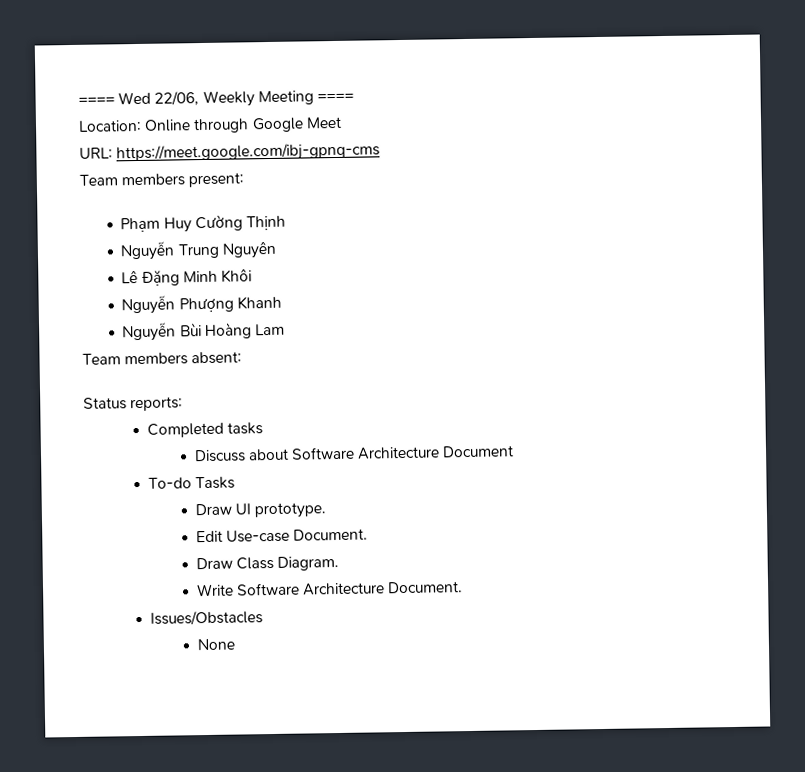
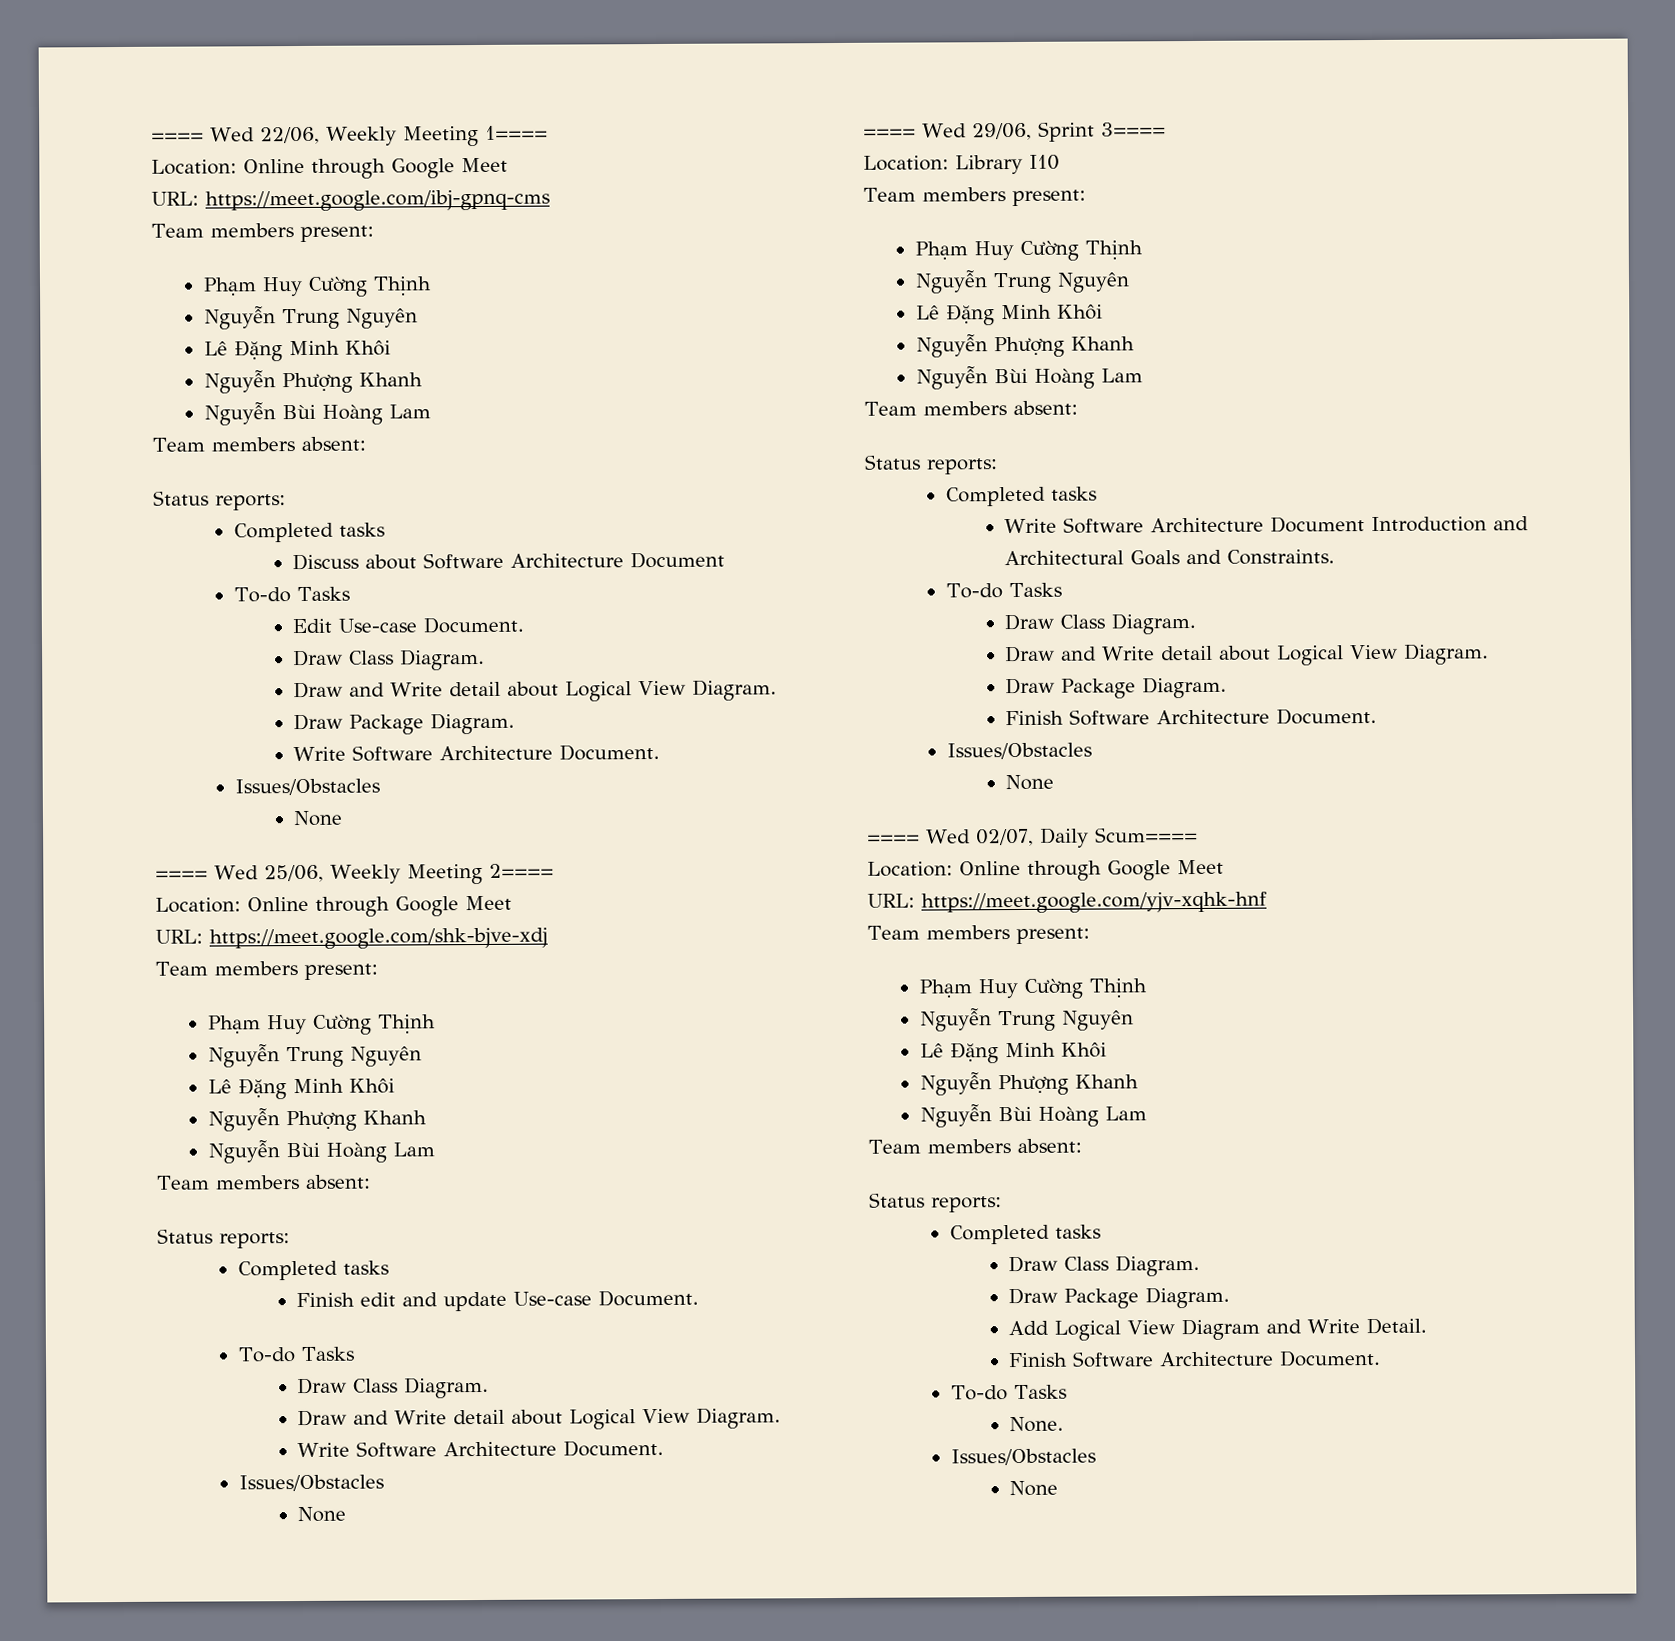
- ==== Wed 22/06, Weekly Meeting ====
+ ==== Wed 22/06, Weekly Meeting 1====
- Draw UI prototype.
  Edit Use-case Document.
  Draw Class Diagram.
+ Draw and Write detail about Logical View Diagram.
+ Draw Package Diagram.
  Write Software Architecture Document.
+ Issues/Obstacles
+ None
+ ==== Wed 25/06, Weekly Meeting 2====
+ Location: Online through Google Meet
+ URL: https://meet.google.com/shk-bjve-xdj
+ Team members present:
+ Phạm Huy Cường Thịnh
+ Nguyễn Trung Nguyên
+ Lê Đặng Minh Khôi
+ Nguyễn Phượng Khanh
+ Nguyễn Bùi Hoàng Lam
+ Team members absent:
+ Status reports:
+ Completed tasks
+ Finish edit and update Use-case Document.
+ To-do Tasks
+ Draw Class Diagram.
+ Draw and Write detail about Logical View Diagram.
+ Write Software Architecture Document.
+ Issues/Obstacles
+ None
+ ==== Wed 29/06, Sprint 3====
+ Location: Library I10
+ Team members present:
+ Phạm Huy Cường Thịnh
+ Nguyễn Trung Nguyên
+ Lê Đặng Minh Khôi
+ Nguyễn Phượng Khanh
+ Nguyễn Bùi Hoàng Lam
+ Team members absent:
+ Status reports:
+ Completed tasks
+ Write Software Architecture Document Introduction and Architectural Goals and Constraints.
+ To-do Tasks
+ Draw Class Diagram.
+ Draw and Write detail about Logical View Diagram.
+ Draw Package Diagram.
+ Finish Software Architecture Document.
+ Issues/Obstacles
+ None
+ ==== Wed 02/07, Daily Scum====
+ Location: Online through Google Meet
+ URL: https://meet.google.com/yjv-xqhk-hnf
+ Team members present:
+ Phạm Huy Cường Thịnh
+ Nguyễn Trung Nguyên
+ Lê Đặng Minh Khôi
+ Nguyễn Phượng Khanh
+ Nguyễn Bùi Hoàng Lam
+ Team members absent:
+ Status reports:
+ Completed tasks
+ Draw Class Diagram.
+ Draw Package Diagram.
+ Add Logical View Diagram and Write Detail.
+ Finish Software Architecture Document.
+ To-do Tasks
+ None.

